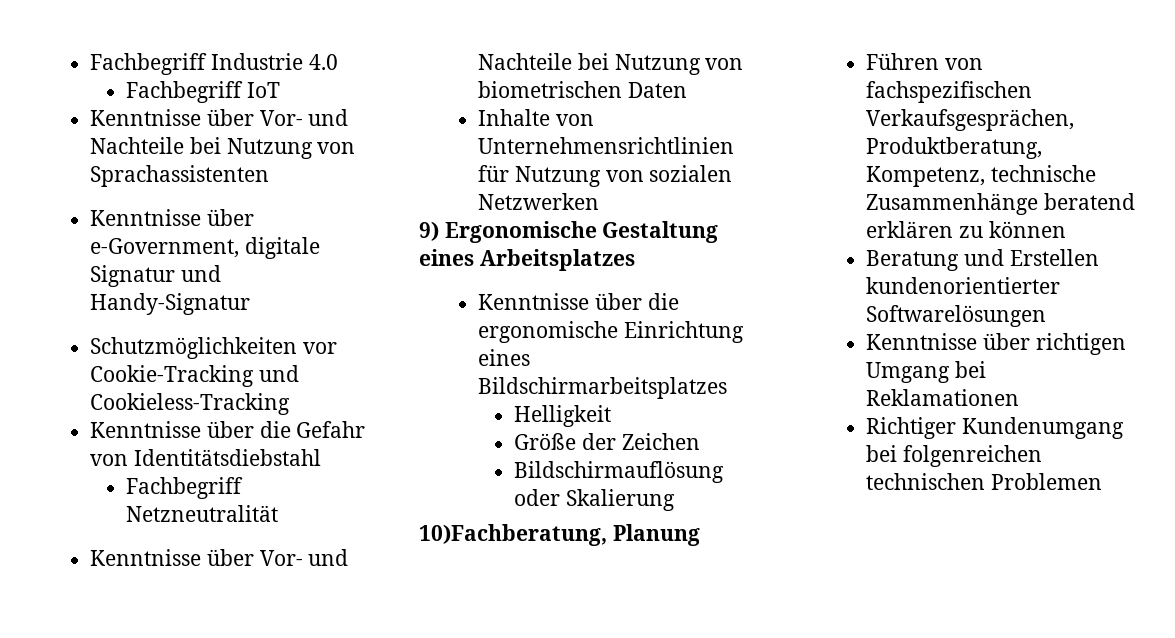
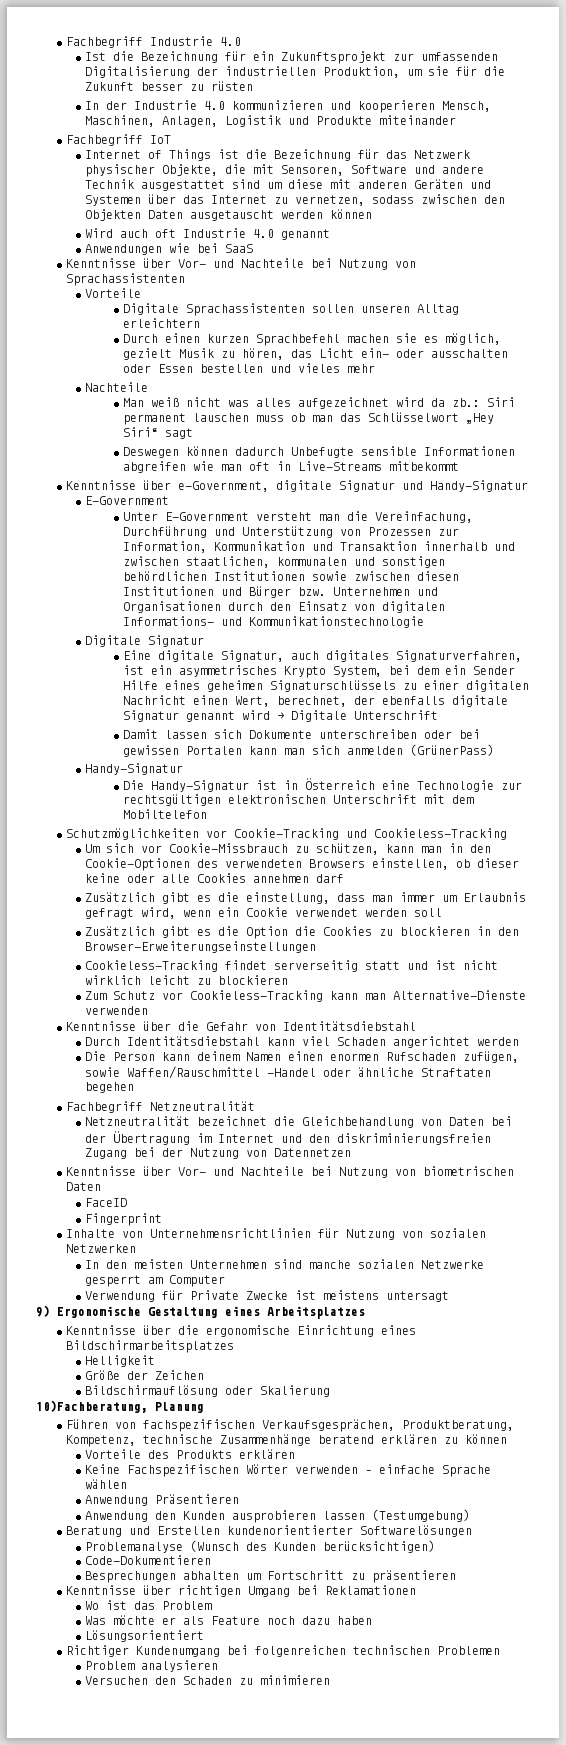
+ Ist die Bezeichnung für ein Zukunftsprojekt zur umfassenden Digitalisierung der industriellen Produktion, um sie für die Zukunft besser zu rüsten
+ In der Industrie 4.0 kommunizieren und kooperieren Mensch, Maschinen, Anlagen, Logistik und Produkte miteinander
  Fachbegriff IoT
+ Internet of Things ist die Bezeichnung für das Netzwerk physischer Objekte, die mit Sensoren, Software und andere Technik ausgestattet sind um diese mit anderen Geräten und Systemen über das Internet zu vernetzen, sodass zwischen den Objekten Daten ausgetauscht werden können
+ Wird auch oft Industrie 4.0 genannt
+ Anwendungen wie bei SaaS
  Kenntnisse über Vor- und Nachteile bei Nutzung von Sprachassistenten
+ Vorteile
+ Digitale Sprachassistenten sollen unseren Alltag erleichtern
+ Durch einen kurzen Sprachbefehl machen sie es möglich, gezielt Musik zu hören, das Licht ein- oder ausschalten oder Essen bestellen und vieles mehr
+ Nachteile
+ Man weiß nicht was alles aufgezeichnet wird da zb.: Siri permanent lauschen muss ob man das Schlüsselwort „Hey Siri“ sagt
+ Deswegen können dadurch Unbefugte sensible Informationen abgreifen wie man oft in Live-Streams mitbekommt
  Kenntnisse über e-Government, digitale Signatur und Handy-Signatur
+ E-Government
+ Unter E-Government versteht man die Vereinfachung, Durchführung und Unterstützung von Prozessen zur Information, Kommunikation und Transaktion innerhalb und zwischen staatlichen, kommunalen und sonstigen behördlichen Institutionen sowie zwischen diesen Institutionen und Bürger bzw. Unternehmen und Organisationen durch den Einsatz von digitalen Informations- und Kommunikationstechnologie
+ Digitale Signatur
+ Eine digitale Signatur, auch digitales Signaturverfahren, ist ein asymmetrisches Krypto System, bei dem ein Sender Hilfe eines geheimen Signaturschlüssels zu einer digitalen Nachricht einen Wert, berechnet, der ebenfalls digitale Signatur genannt wird → Digitale Unterschrift
+ Damit lassen sich Dokumente unterschreiben oder bei gewissen Portalen kann man sich anmelden (GrünerPass)
+ Handy-Signatur
+ Die Handy-Signatur ist in Österreich eine Technologie zur rechtsgültigen elektronischen Unterschrift mit dem Mobiltelefon
+ Um sich vor Cookie-Missbrauch zu schützen, kann man in den Cookie-Optionen des verwendeten Browsers einstellen, ob dieser keine oder alle Cookies annehmen darf
+ Zusätzlich gibt es die einstellung, dass man immer um Erlaubnis gefragt wird, wenn ein Cookie verwendet werden soll
+ Zusätzlich gibt es die Option die Cookies zu blockieren in den Browser-Erweiterungseinstellungen
+ Cookieless-Tracking findet serverseitig statt und ist nicht wirklich leicht zu blockieren
+ Zum Schutz vor Cookieless-Tracking kann man Alternative-Dienste verwenden
+ Durch Identitätsdiebstahl kann viel Schaden angerichtet werden
+ Die Person kann deinem Namen einen enormen Rufschaden zufügen, sowie Waffen/Rauschmittel -Handel oder ähnliche Straftaten begehen
  Fachbegriff Netzneutralität
+ Netzneutralität bezeichnet die Gleichbehandlung von Daten bei der Übertragung im Internet und den diskriminierungsfreien Zugang bei der Nutzung von Datennetzen
+ FaceID
+ Fingerprint
+ In den meisten Unternehmen sind manche sozialen Netzwerke gesperrt am Computer
+ Verwendung für Private Zwecke ist meistens untersagt
+ Vorteile des Produkts erklären
+ Keine Fachspezifischen Wörter verwenden – einfache Sprache wählen
+ Anwendung Präsentieren
+ Anwendung den Kunden ausprobieren lassen (Testumgebung)
+ Problemanalyse (Wunsch des Kunden berücksichtigen)
+ Code-Dokumentieren
+ Besprechungen abhalten um Fortschritt zu präsentieren
+ Wo ist das Problem
+ Was möchte er als Feature noch dazu haben
+ Lösungsorientiert
+ Problem analysieren
+ Versuchen den Schaden zu minimieren

